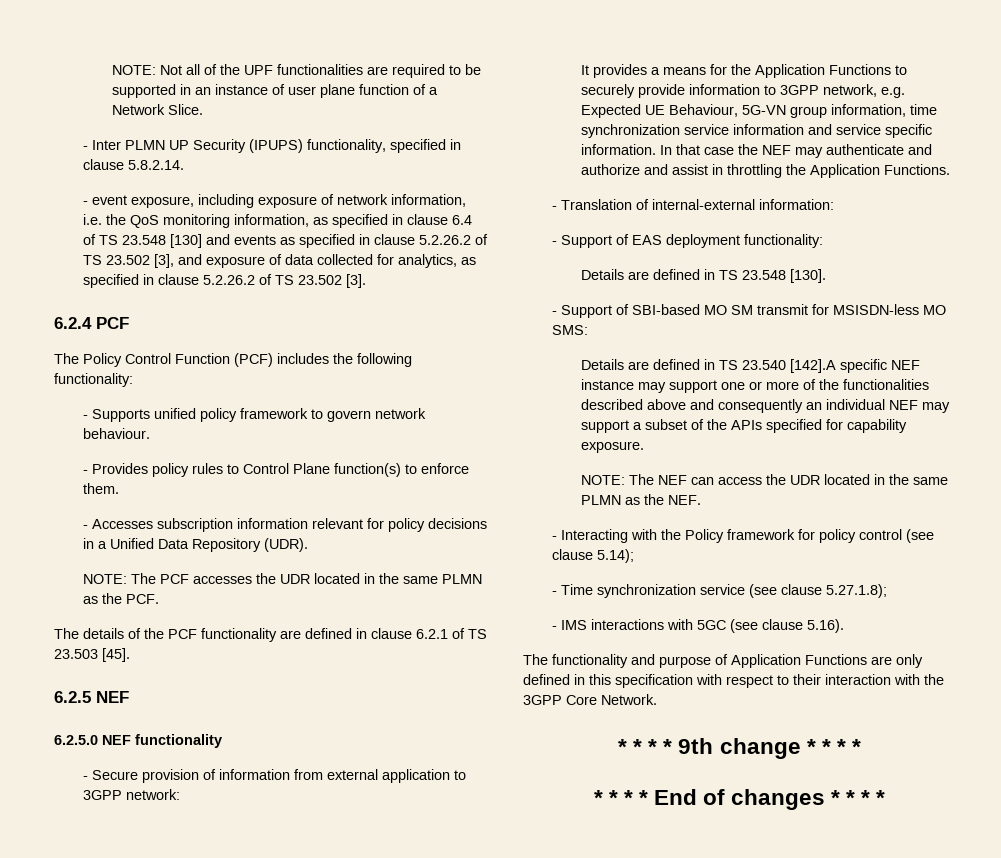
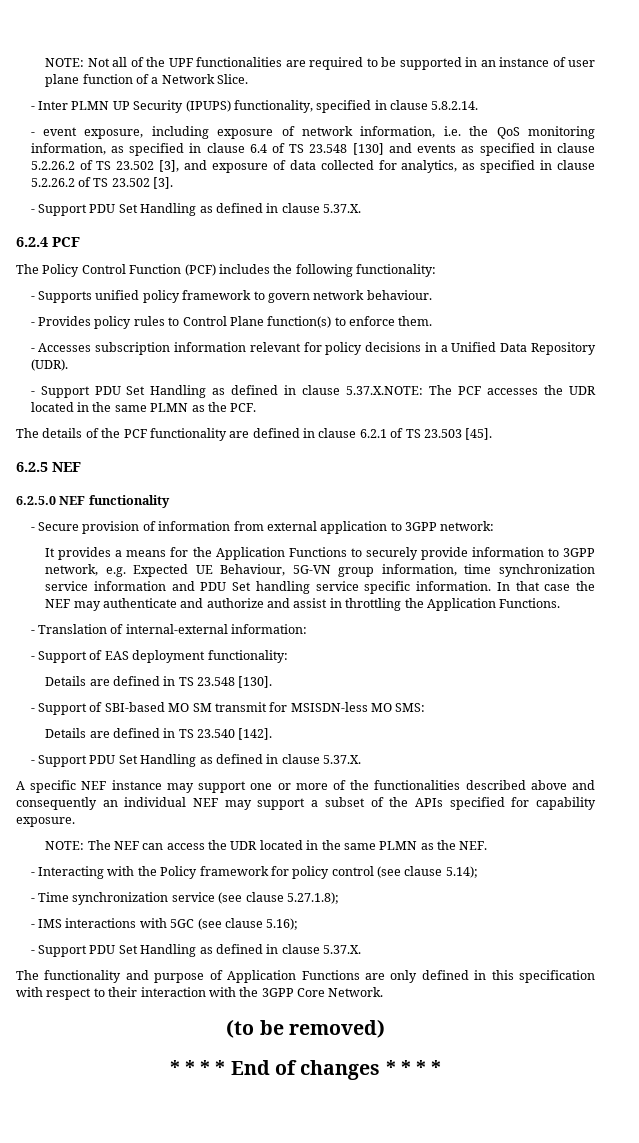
  - event exposure, including exposure of network information, i.e. the QoS monitoring information, as specified in clause 6.4 of TS 23.548 [130] and events as specified in clause 5.2.26.2 of TS 23.502 [3], and exposure of data collected for analytics, as specified in clause 5.2.26.2 of TS 23.502 [3].
+ - Support PDU Set Handling as defined in clause 5.37.X.
- NOTE: The PCF accesses the UDR located in the same PLMN as the PCF.
+ - Support PDU Set Handling as defined in clause 5.37.X.NOTE: The PCF accesses the UDR located in the same PLMN as the PCF.
- It provides a means for the Application Functions to securely provide information to 3GPP network, e.g. Expected UE Behaviour, 5G-VN group information, time synchronization service information and service specific information.
+ It provides a means for the Application Functions to securely provide information to 3GPP network, e.g. Expected UE Behaviour, 5G-VN group information, time synchronization service information and PDU Set handling service specific information.
- Details are defined in TS 23.540 [142].A specific NEF instance may support one or more of the functionalities described above and consequently an individual NEF may support a subset of the APIs specified for capability exposure.
+ Details are defined in TS 23.540 [142].
+ - Support PDU Set Handling as defined in clause 5.37.X.
+ A specific NEF instance may support one or more of the functionalities described above and consequently an individual NEF may support a subset of the APIs specified for capability exposure.
- - IMS interactions with 5GC (see clause 5.16).
+ - IMS interactions with 5GC (see clause 5.16);
+ - Support PDU Set Handling as defined in clause 5.37.X.
- * * * * 9th change * * * *
+ (to be removed)

